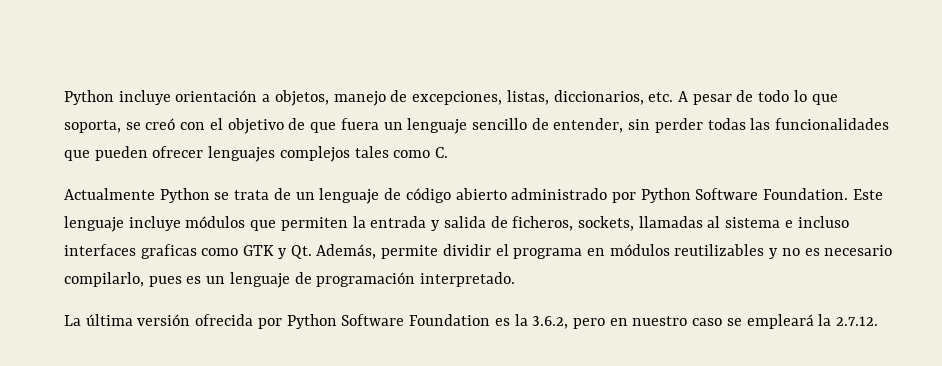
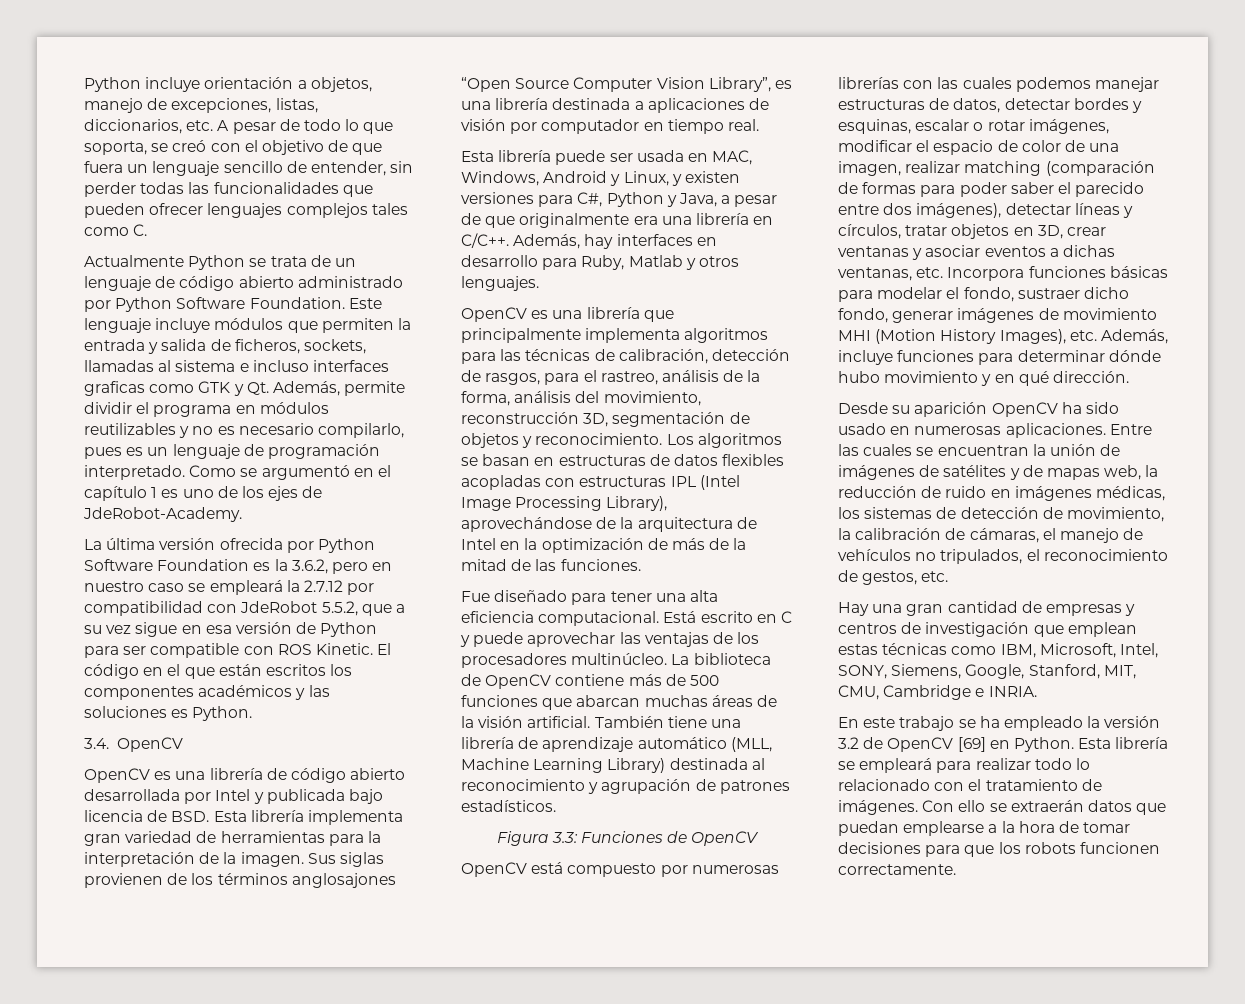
+ Como se argumentó en el capítulo 1 es uno de los ejes de JdeRobot-Academy.
- La última versión ofrecida por Python Software Foundation es la 3.6.2, pero en nuestro caso se empleará la 2.7.12.
+ La última versión ofrecida por Python Software Foundation es la 3.6.2, pero en nuestro caso se empleará la 2.7.12 por compatibilidad con JdeRobot 5.5.2, que a su vez sigue en esa versión de Python para ser compatible con ROS Kinetic. El código en el que están escritos los componentes académicos y las soluciones es Python.
+ 3.4. OpenCV
+ OpenCV es una librería de código abierto desarrollada por Intel y publicada bajo licencia de BSD. Esta librería implementa gran variedad de herramientas para la interpretación de la imagen. Sus siglas provienen de los términos anglosajones “Open Source Computer Vision Library”, es una librería destinada a aplicaciones de visión por computador en tiempo real.
+ Esta librería puede ser usada en MAC, Windows, Android y Linux, y existen versiones para C#, Python y Java, a pesar de que originalmente era una librería en C/C++. Además, hay interfaces en desarrollo para Ruby, Matlab y otros lenguajes.
+ OpenCV es una librería que principalmente implementa algoritmos para las técnicas de calibración, detección de rasgos, para el rastreo, análisis de la forma, análisis del movimiento, reconstrucción 3D, segmentación de objetos y reconocimiento. Los algoritmos se basan en estructuras de datos flexibles acopladas con estructuras IPL (Intel Image Processing Library), aprovechándose de la arquitectura de Intel en la optimización de más de la mitad de las funciones.
+ Fue diseñado para tener una alta eficiencia computacional. Está escrito en C y puede aprovechar las ventajas de los procesadores multinúcleo. La biblioteca de OpenCV contiene más de 500 funciones que abarcan muchas áreas de la visión artificial. También tiene una librería de aprendizaje automático (MLL, Machine Learning Library) destinada al reconocimiento y agrupación de patrones estadísticos.
+ Figura 3.3: Funciones de OpenCV
+ OpenCV está compuesto por numerosas librerías con las cuales podemos manejar estructuras de datos, detectar bordes y esquinas, escalar o rotar imágenes, modificar el espacio de color de una imagen, realizar matching (comparación de formas para poder saber el parecido entre dos imágenes), detectar líneas y círculos, tratar objetos en 3D, crear ventanas y asociar eventos a dichas ventanas, etc. Incorpora funciones básicas para modelar el fondo, sustraer dicho fondo, generar imágenes de movimiento MHI (Motion History Images), etc. Además, incluye funciones para determinar dónde hubo movimiento y en qué dirección.
+ Desde su aparición OpenCV ha sido usado en numerosas aplicaciones. Entre las cuales se encuentran la unión de imágenes de satélites y de mapas web, la reducción de ruido en imágenes médicas, los sistemas de detección de movimiento, la calibración de cámaras, el manejo de vehículos no tripulados, el reconocimiento de gestos, etc.
+ Hay una gran cantidad de empresas y centros de investigación que emplean estas técnicas como IBM, Microsoft, Intel, SONY, Siemens, Google, Stanford, MIT, CMU, Cambridge e INRIA.
+ En este trabajo se ha empleado la versión 3.2 de OpenCV [69] en Python. Esta librería se empleará para realizar todo lo relacionado con el tratamiento de imágenes. Con ello se extraerán datos que puedan emplearse a la hora de tomar decisiones para que los robots funcionen correctamente.

